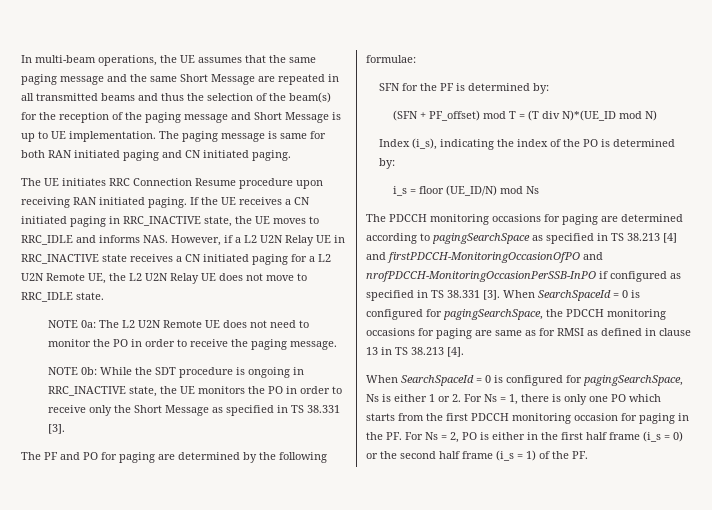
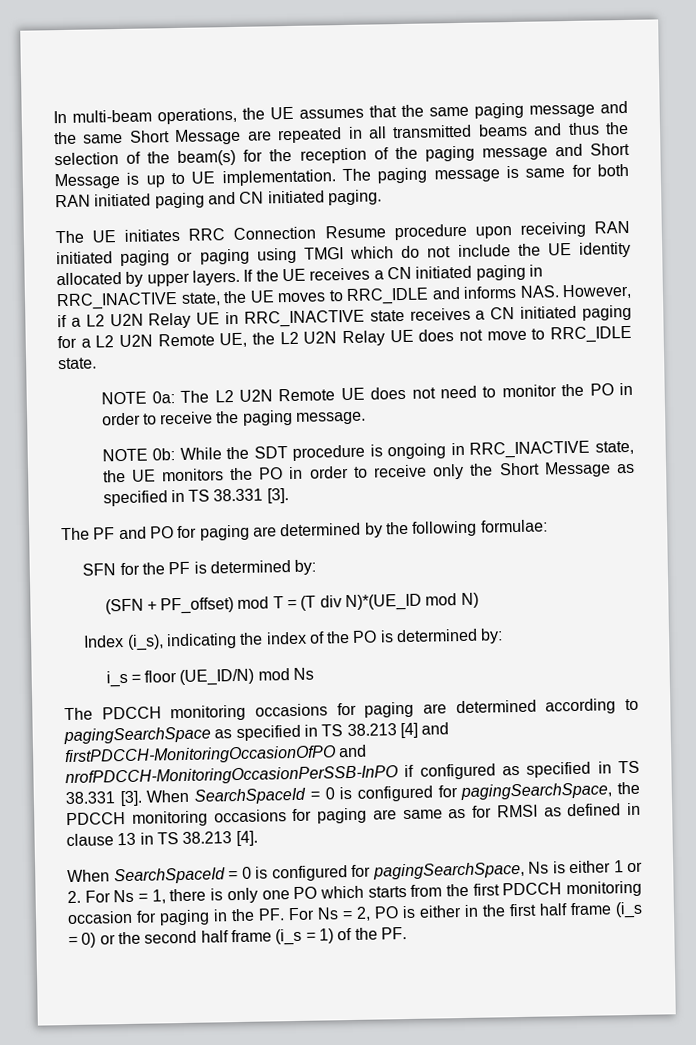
- The UE initiates RRC Connection Resume procedure upon receiving RAN initiated paging.
+ The UE initiates RRC Connection Resume procedure upon receiving RAN initiated paging or paging using TMGI which do not include the UE identity allocated by upper layers.

